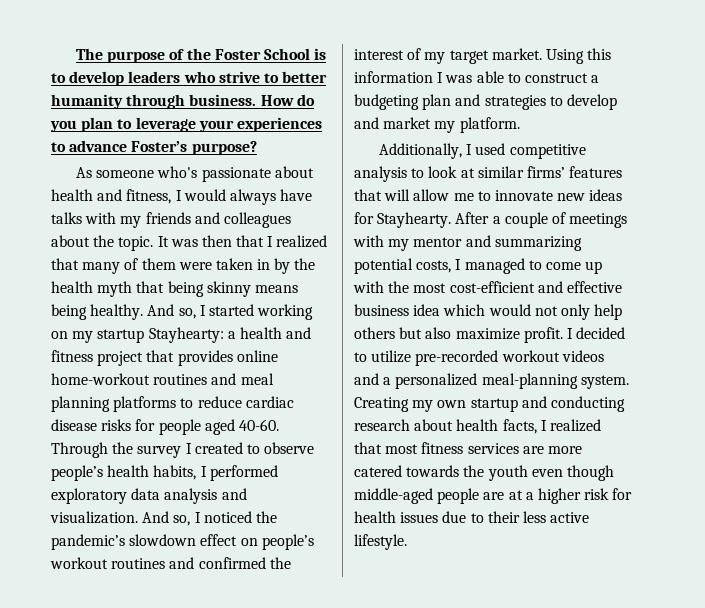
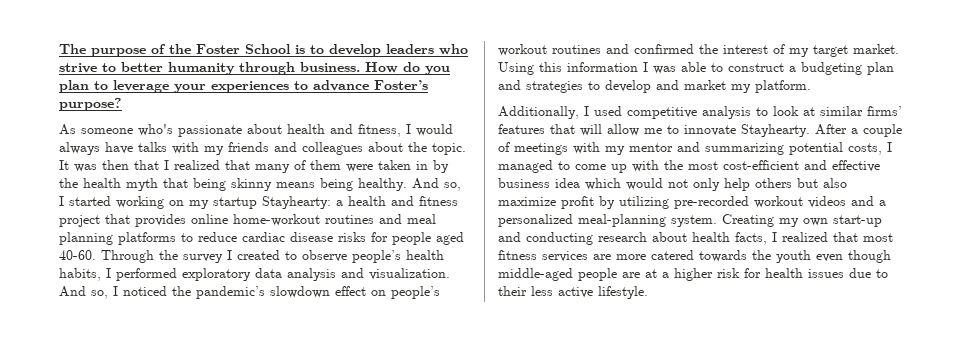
- Additionally, I used competitive analysis to look at similar firms’ features that will allow me to innovate new ideas for Stayhearty.
+ Additionally, I used competitive analysis to look at similar firms’ features that will allow me to innovate Stayhearty.
- After a couple of meetings with my mentor and summarizing potential costs, I managed to come up with the most cost-efficient and effective business idea which would not only help others but also maximize profit. I decided to utilize pre-recorded workout videos and a personalized meal-planning system.
+ After a couple of meetings with my mentor and summarizing potential costs, I managed to come up with the most cost-efficient and effective business idea which would not only help others but also maximize profit by utilizing pre-recorded workout videos and a personalized meal-planning system.
- Creating my own startup and conducting research about health facts, I realized that most fitness services are more catered towards the youth even though middle-aged people are at a higher risk for health issues due to their less active lifestyle.
+ Creating my own start-up and conducting research about health facts, I realized that most fitness services are more catered towards the youth even though middle-aged people are at a higher risk for health issues due to their less active lifestyle.

